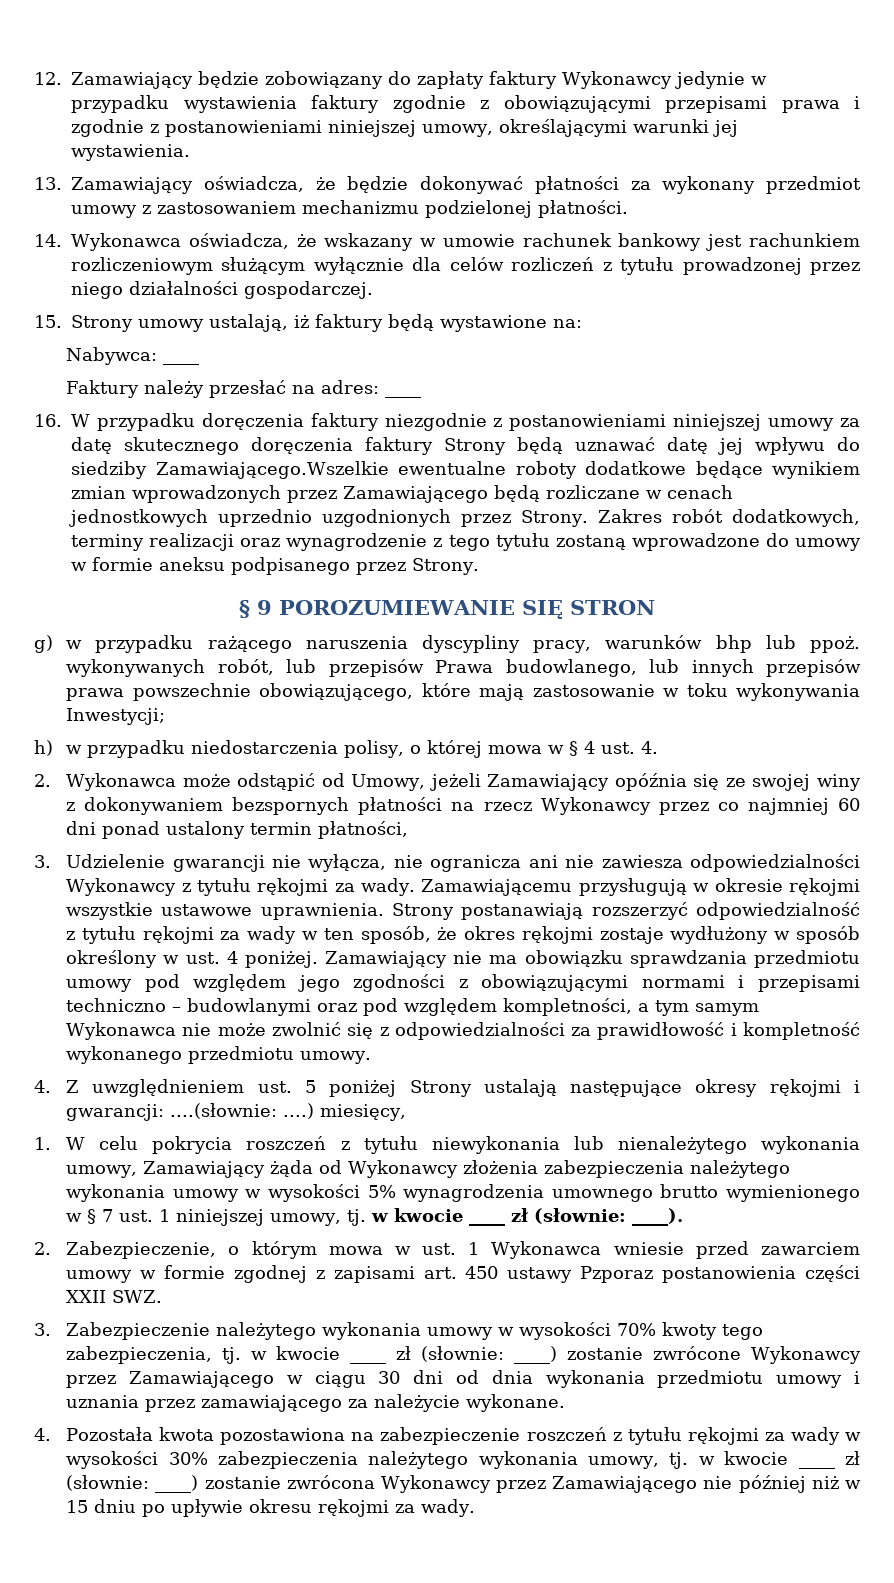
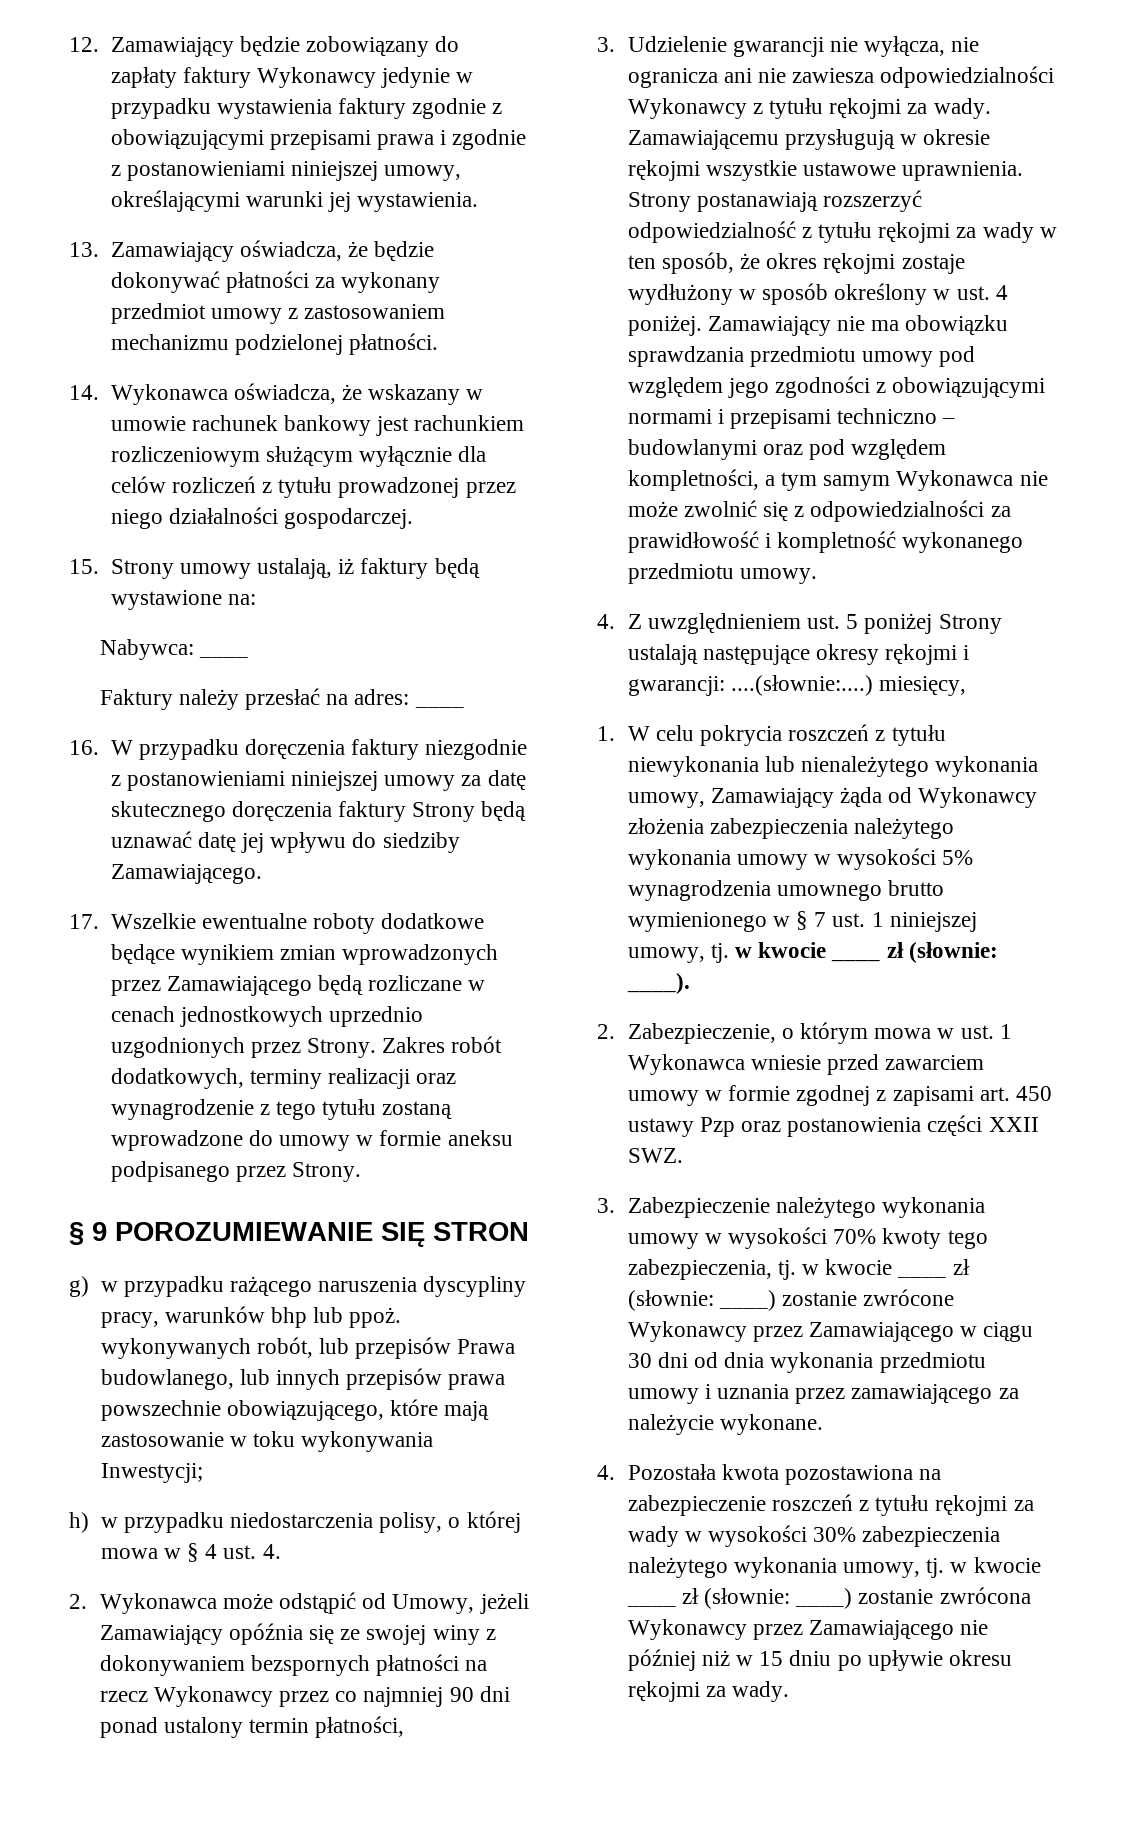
- 16. W przypadku doręczenia faktury niezgodnie z postanowieniami niniejszej umowy za datę skutecznego doręczenia faktury Strony będą uznawać datę jej wpływu do siedziby Zamawiającego.Wszelkie ewentualne roboty dodatkowe będące wynikiem zmian wprowadzonych przez Zamawiającego będą rozliczane w cenach jednostkowych uprzednio uzgodnionych przez Strony.
+ 16. W przypadku doręczenia faktury niezgodnie z postanowieniami niniejszej umowy za datę skutecznego doręczenia faktury Strony będą uznawać datę jej wpływu do siedziby Zamawiającego.
+ 17. Wszelkie ewentualne roboty dodatkowe będące wynikiem zmian wprowadzonych przez Zamawiającego będą rozliczane w cenach jednostkowych uprzednio uzgodnionych przez Strony.
- 2. Wykonawca może odstąpić od Umowy, jeżeli Zamawiający opóźnia się ze swojej winy z dokonywaniem bezspornych płatności na rzecz Wykonawcy przez co najmniej 60 dni ponad ustalony termin płatności,
+ 2. Wykonawca może odstąpić od Umowy, jeżeli Zamawiający opóźnia się ze swojej winy z dokonywaniem bezspornych płatności na rzecz Wykonawcy przez co najmniej 90 dni ponad ustalony termin płatności,
- 4. Z uwzględnieniem ust. 5 poniżej Strony ustalają następujące okresy rękojmi i gwarancji: ....(słownie: ....) miesięcy,
+ 4. Z uwzględnieniem ust. 5 poniżej Strony ustalają następujące okresy rękojmi i gwarancji: ....(słownie:....) miesięcy,
- 2. Zabezpieczenie, o którym mowa w ust. 1 Wykonawca wniesie przed zawarciem umowy w formie zgodnej z zapisami art. 450 ustawy Pzporaz postanowienia części XXII SWZ.
+ 2. Zabezpieczenie, o którym mowa w ust. 1 Wykonawca wniesie przed zawarciem umowy w formie zgodnej z zapisami art. 450 ustawy Pzp oraz postanowienia części XXII SWZ.

